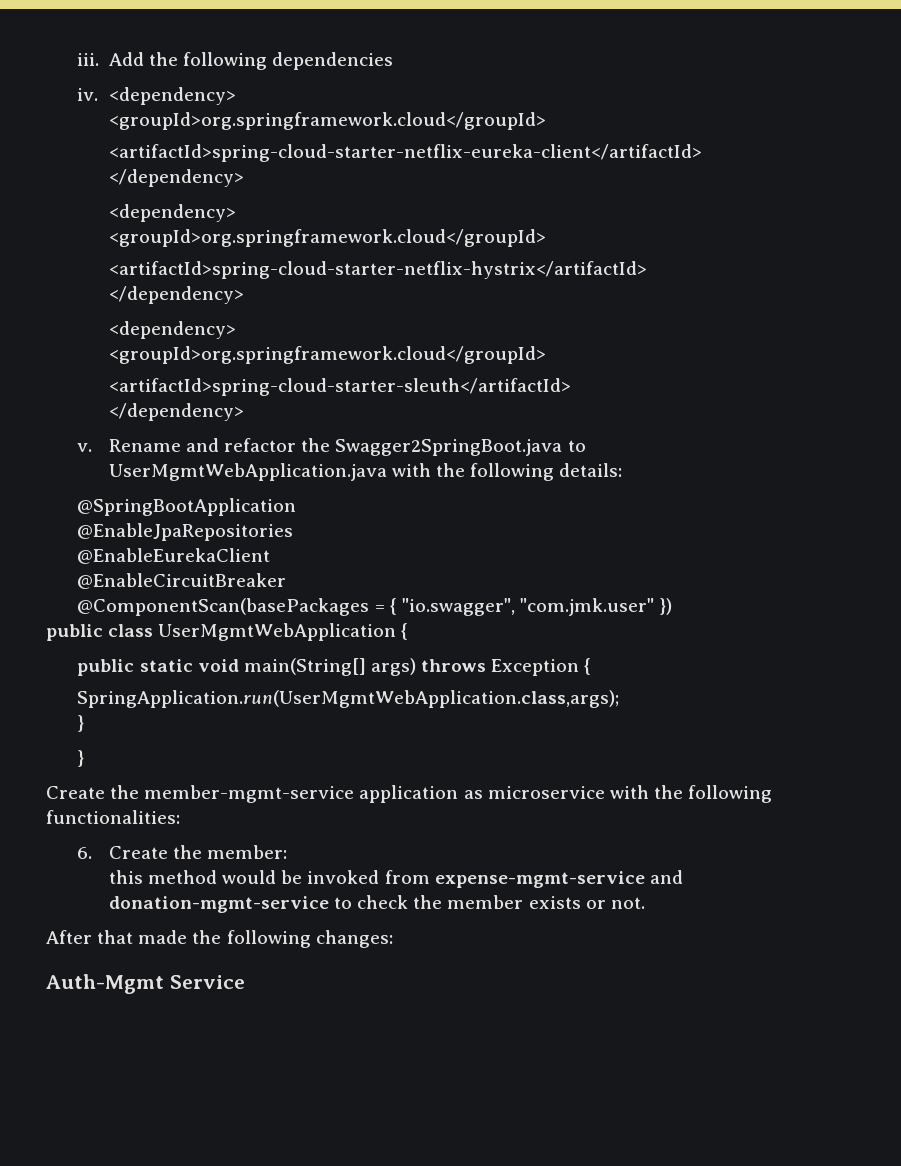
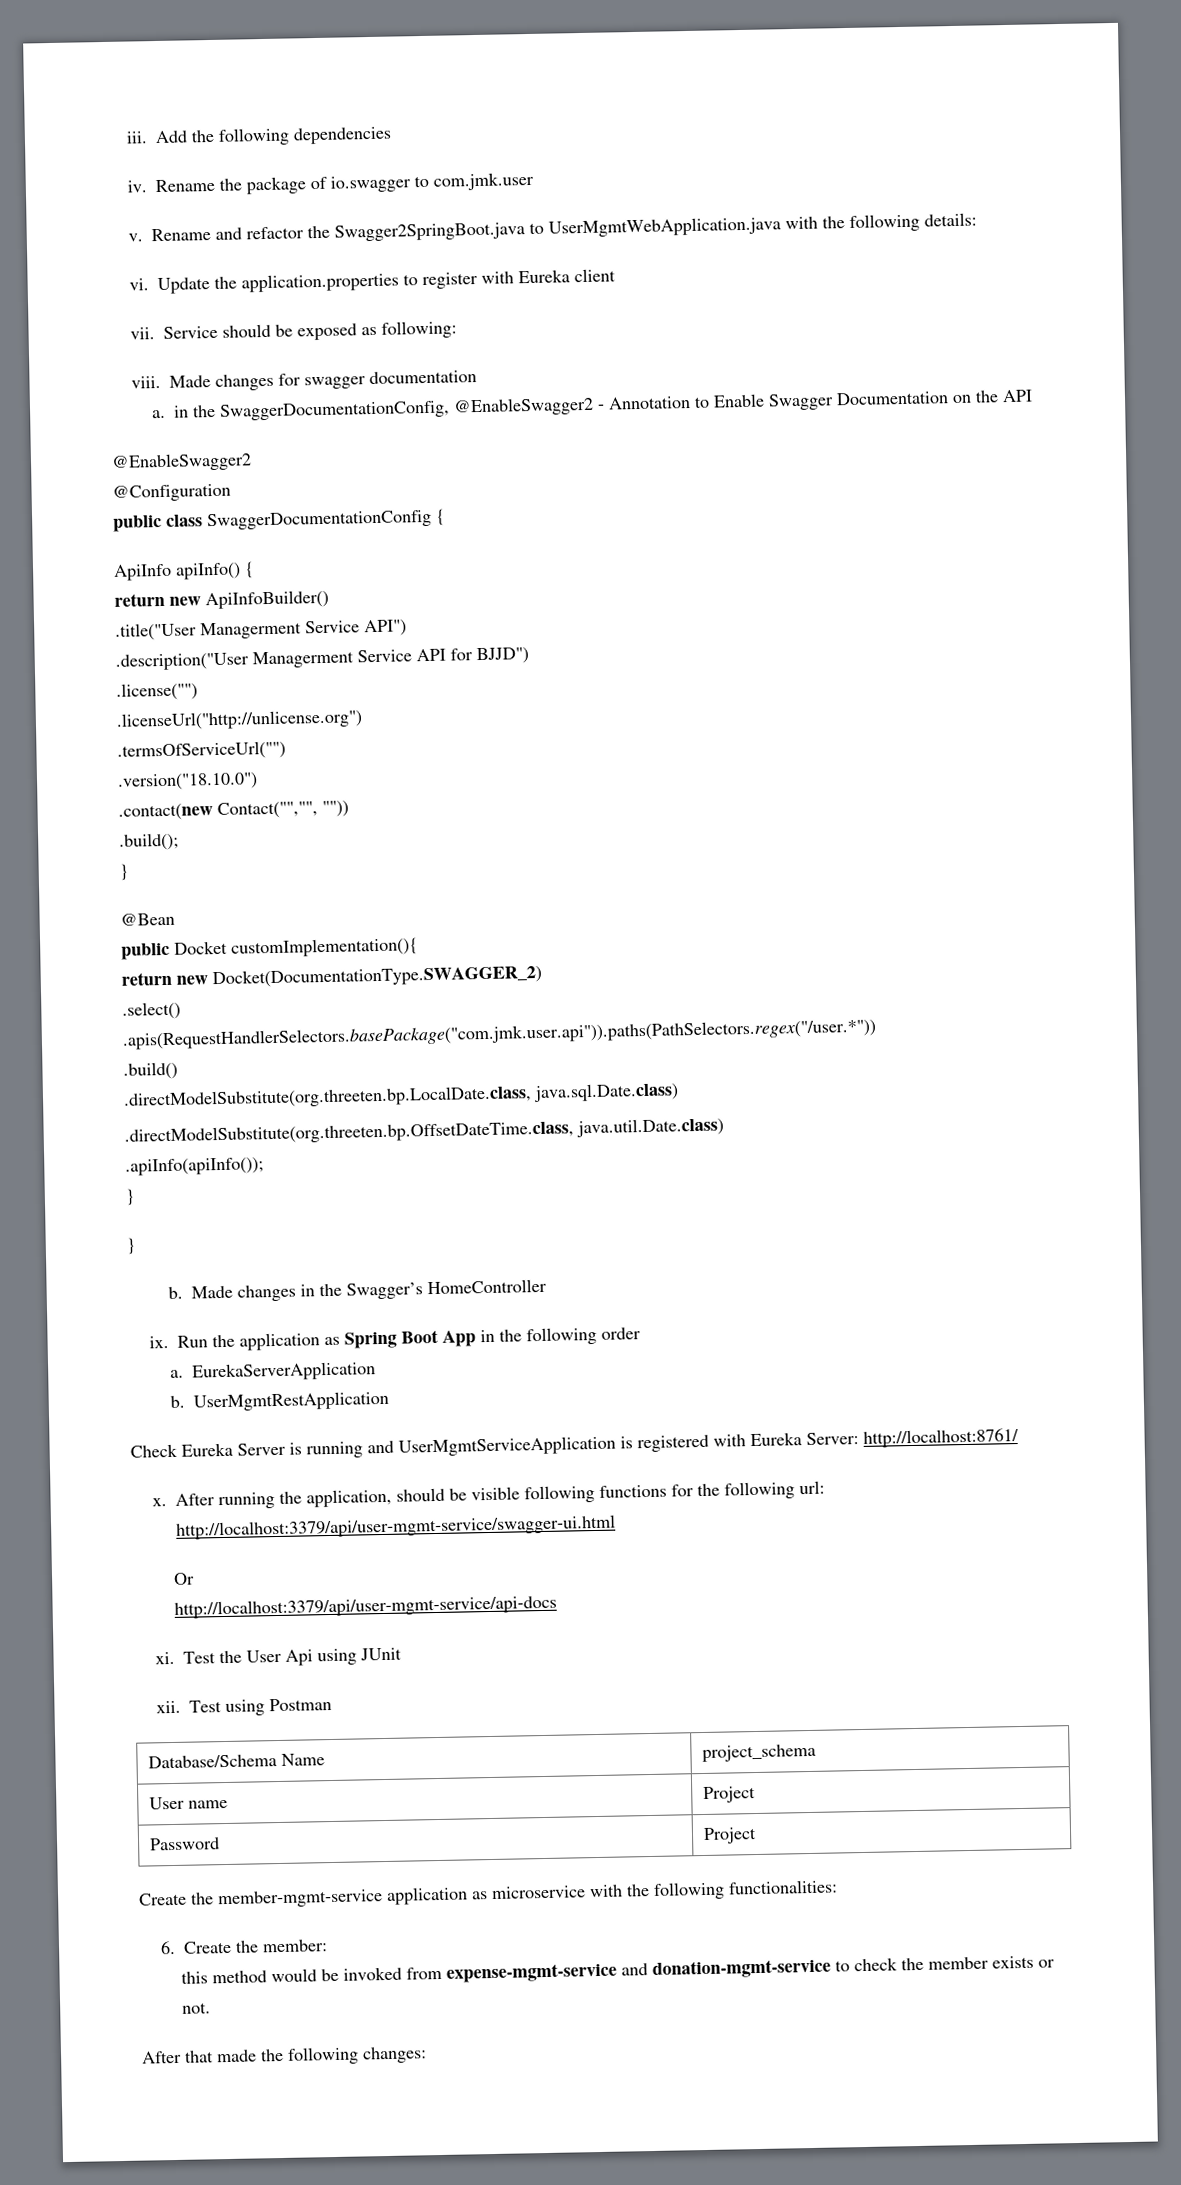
- iv. <dependency>
- <groupId>org.springframework.cloud</groupId>
- <artifactId>spring-cloud-starter-netflix-eureka-client</artifactId>
- </dependency>
- <dependency>
- <groupId>org.springframework.cloud</groupId>
- <artifactId>spring-cloud-starter-netflix-hystrix</artifactId>
- </dependency>
- <dependency>
- <groupId>org.springframework.cloud</groupId>
- <artifactId>spring-cloud-starter-sleuth</artifactId>
- </dependency>
+ iv. Rename the package of io.swagger to com.jmk.user
- @SpringBootApplication
- @EnableJpaRepositories
- @EnableEurekaClient
- @EnableCircuitBreaker
- @ComponentScan(basePackages = { "io.swagger", "com.jmk.user" })
+ vi. Update the application.properties to register with Eureka client
+ vii. Service should be exposed as following:
+ viii. Made changes for swagger documentation
+ a. in the SwaggerDocumentationConfig, @EnableSwagger2 - Annotation to Enable Swagger Documentation on the API
+ @EnableSwagger2
+ @Configuration
- public class UserMgmtWebApplication {
- public static void main(String[] args) throws Exception {
- SpringApplication.run(UserMgmtWebApplication.class,args);
+ public class SwaggerDocumentationConfig {
+ ApiInfo apiInfo() {
+ return new ApiInfoBuilder()
+ .title("User Managerment Service API")
+ .description("User Managerment Service API for BJJD")
+ .license("")
+ .licenseUrl("http://unlicense.org")
+ .termsOfServiceUrl("")
+ .version("18.10.0")
+ .contact(new Contact("","", ""))
+ .build();
+ }
+ @Bean
+ public Docket customImplementation(){
+ return new Docket(DocumentationType.SWAGGER_2)
+ .select()
+ .apis(RequestHandlerSelectors.basePackage("com.jmk.user.api")).paths(PathSelectors.regex("/user.*"))
+ .build()
+ .directModelSubstitute(org.threeten.bp.LocalDate.class, java.sql.Date.class)
+ .directModelSubstitute(org.threeten.bp.OffsetDateTime.class, java.util.Date.class)
+ .apiInfo(apiInfo());
  }
  }
+ b. Made changes in the Swagger’s HomeController
+ ix. Run the application as Spring Boot App in the following order
+ a. EurekaServerApplication
+ b. UserMgmtRestApplication
+ Check Eureka Server is running and UserMgmtServiceApplication is registered with Eureka Server: http://localhost:8761/
+ x. After running the application, should be visible following functions for the following url: http://localhost:3379/api/user-mgmt-service/swagger-ui.html
+ Or
+ http://localhost:3379/api/user-mgmt-service/api-docs
+ xi. Test the User Api using JUnit
+ xii. Test using Postman
+ Database/Schema Name | project_schema
+ User name | Project
+ Password | Project
- Auth-Mgmt Service

